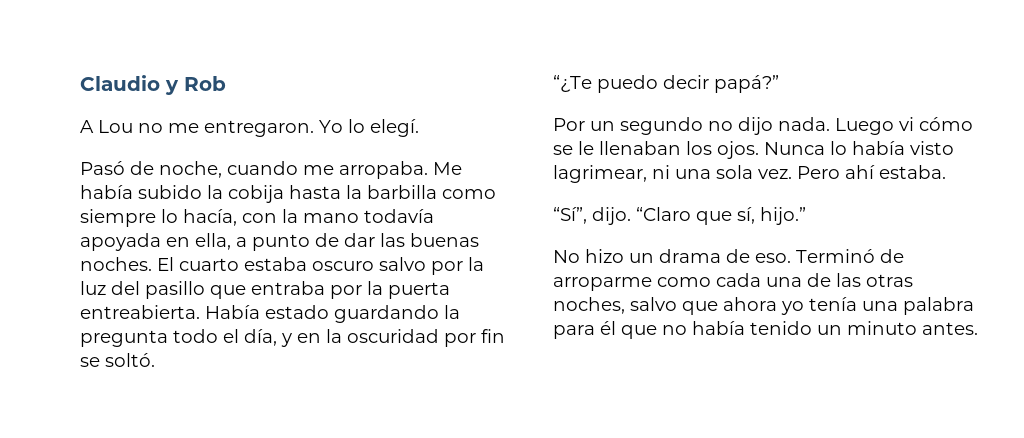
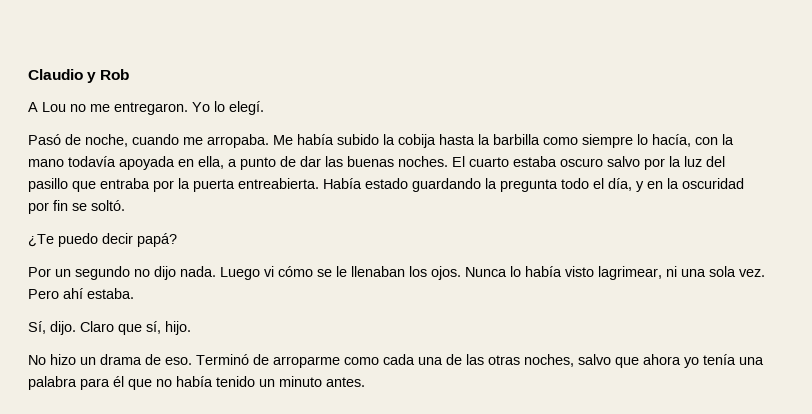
- “¿Te puedo decir papá?”
+ ¿Te puedo decir papá?
- “Sí”, dijo. “Claro que sí, hijo.”
+ Sí, dijo. Claro que sí, hijo.

